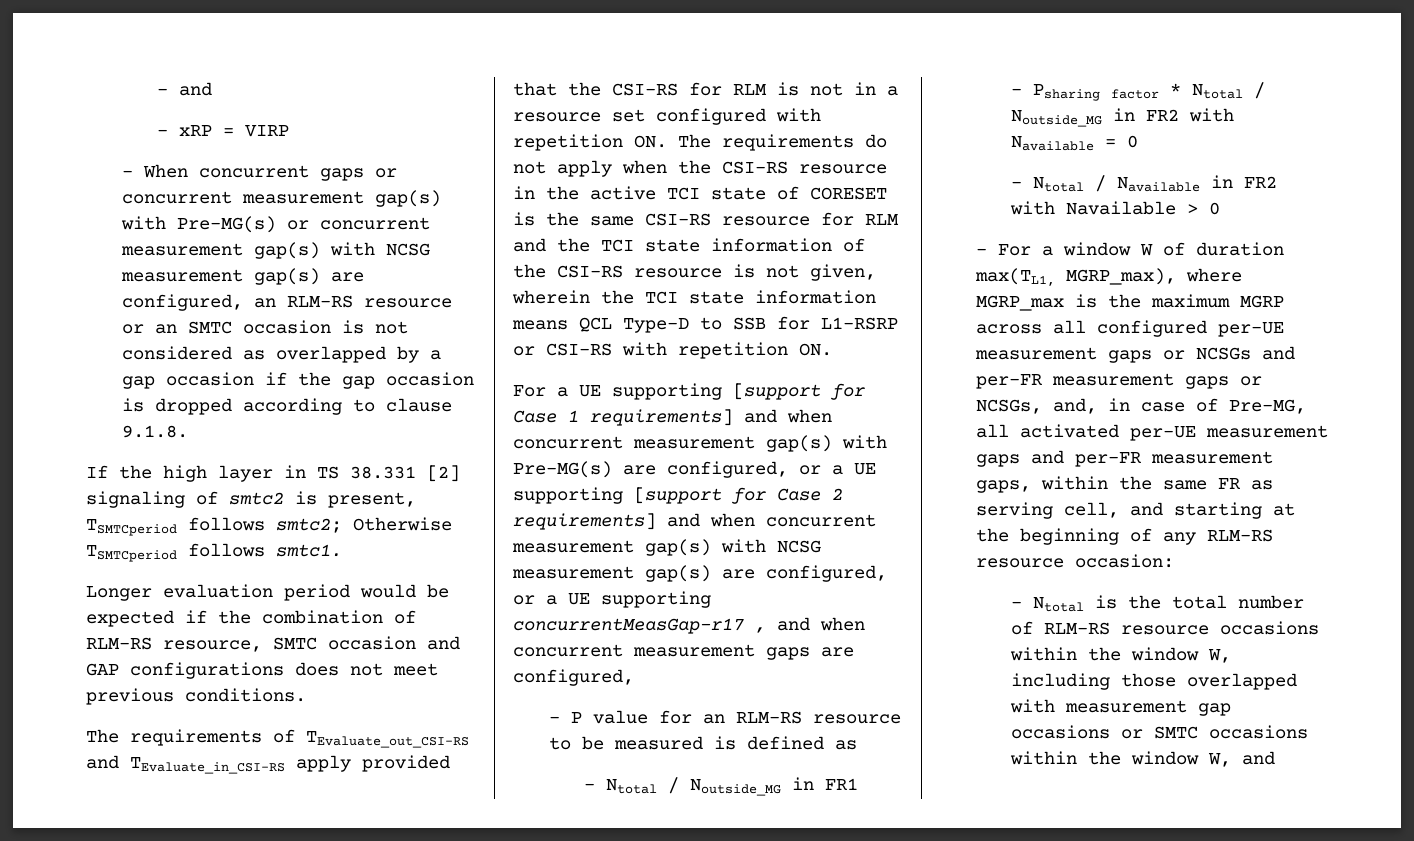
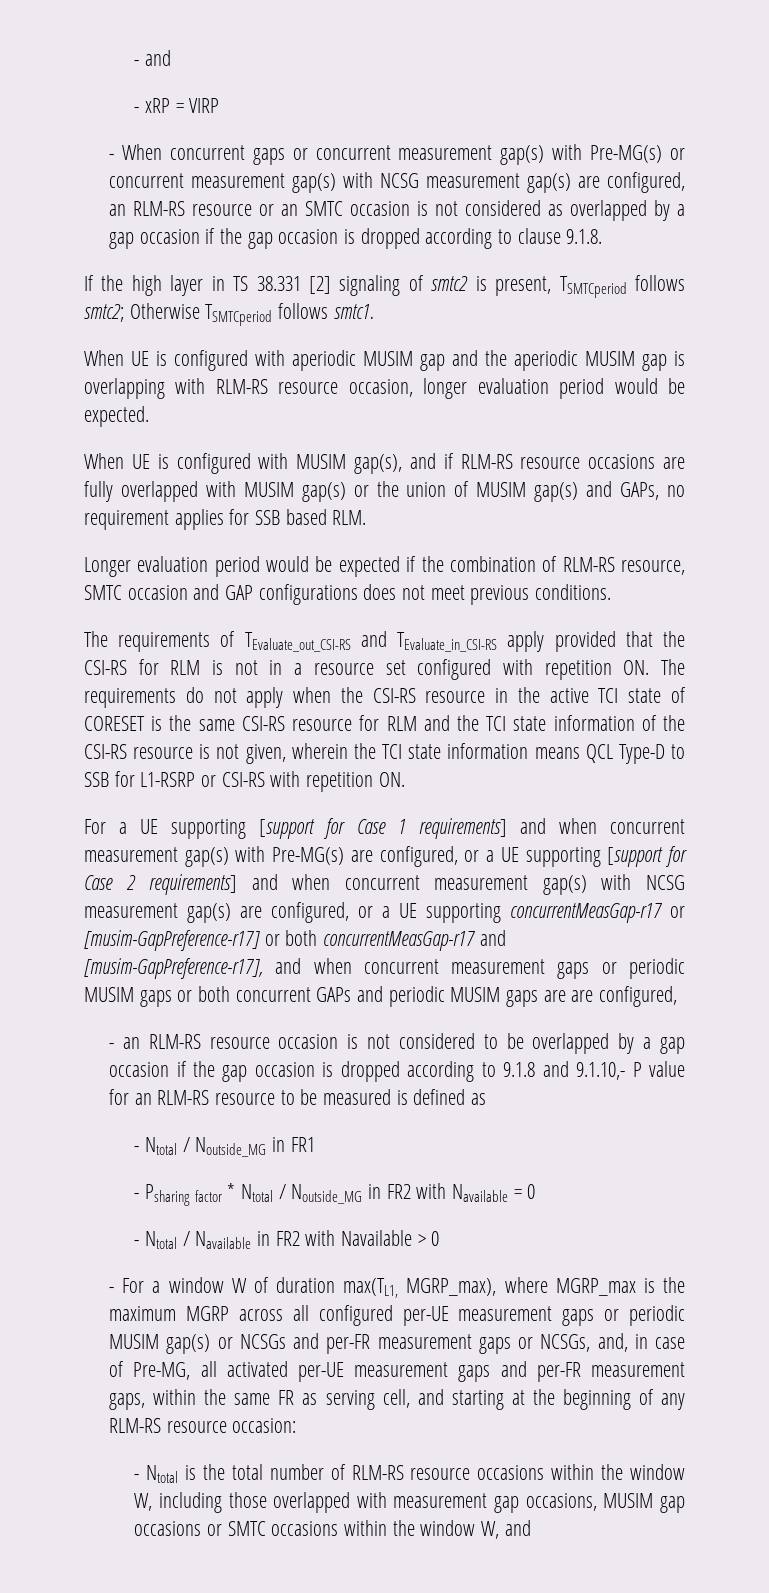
+ When UE is configured with aperiodic MUSIM gap and the aperiodic MUSIM gap is overlapping with RLM-RS resource occasion, longer evaluation period would be expected.
+ When UE is configured with MUSIM gap(s), and if RLM-RS resource occasions are fully overlapped with MUSIM gap(s) or the union of MUSIM gap(s) and GAPs, no requirement applies for SSB based RLM.
- For a UE supporting [support for Case 1 requirements] and when concurrent measurement gap(s) with Pre-MG(s) are configured, or a UE supporting [support for Case 2 requirements] and when concurrent measurement gap(s) with NCSG measurement gap(s) are configured, or a UE supporting concurrentMeasGap-r17 , and when concurrent measurement gaps are configured,
- - P value for an RLM-RS resource to be measured is defined as
+ For a UE supporting [support for Case 1 requirements] and when concurrent measurement gap(s) with Pre-MG(s) are configured, or a UE supporting [support for Case 2 requirements] and when concurrent measurement gap(s) with NCSG measurement gap(s) are configured, or a UE supporting concurrentMeasGap-r17 or [musim-GapPreference-r17] or both concurrentMeasGap-r17 and [musim-GapPreference-r17], and when concurrent measurement gaps or periodic MUSIM gaps or both concurrent GAPs and periodic MUSIM gaps are are configured,
+ - an RLM-RS resource occasion is not considered to be overlapped by a gap occasion if the gap occasion is dropped according to 9.1.8 and 9.1.10,- P value for an RLM-RS resource to be measured is defined as
- - For a window W of duration max(TL1, MGRP_max), where MGRP_max is the maximum MGRP across all configured per-UE measurement gaps or NCSGs and per-FR measurement gaps or NCSGs, and, in case of Pre-MG, all activated per-UE measurement gaps and per-FR measurement gaps, within the same FR as serving cell, and starting at the beginning of any RLM-RS resource occasion:
+ - For a window W of duration max(TL1, MGRP_max), where MGRP_max is the maximum MGRP across all configured per-UE measurement gaps or periodic MUSIM gap(s) or NCSGs and per-FR measurement gaps or NCSGs, and, in case of Pre-MG, all activated per-UE measurement gaps and per-FR measurement gaps, within the same FR as serving cell, and starting at the beginning of any RLM-RS resource occasion:
- - Ntotal is the total number of RLM-RS resource occasions within the window W, including those overlapped with measurement gap occasions or SMTC occasions within the window W, and
+ - Ntotal is the total number of RLM-RS resource occasions within the window W, including those overlapped with measurement gap occasions, MUSIM gap occasions or SMTC occasions within the window W, and

